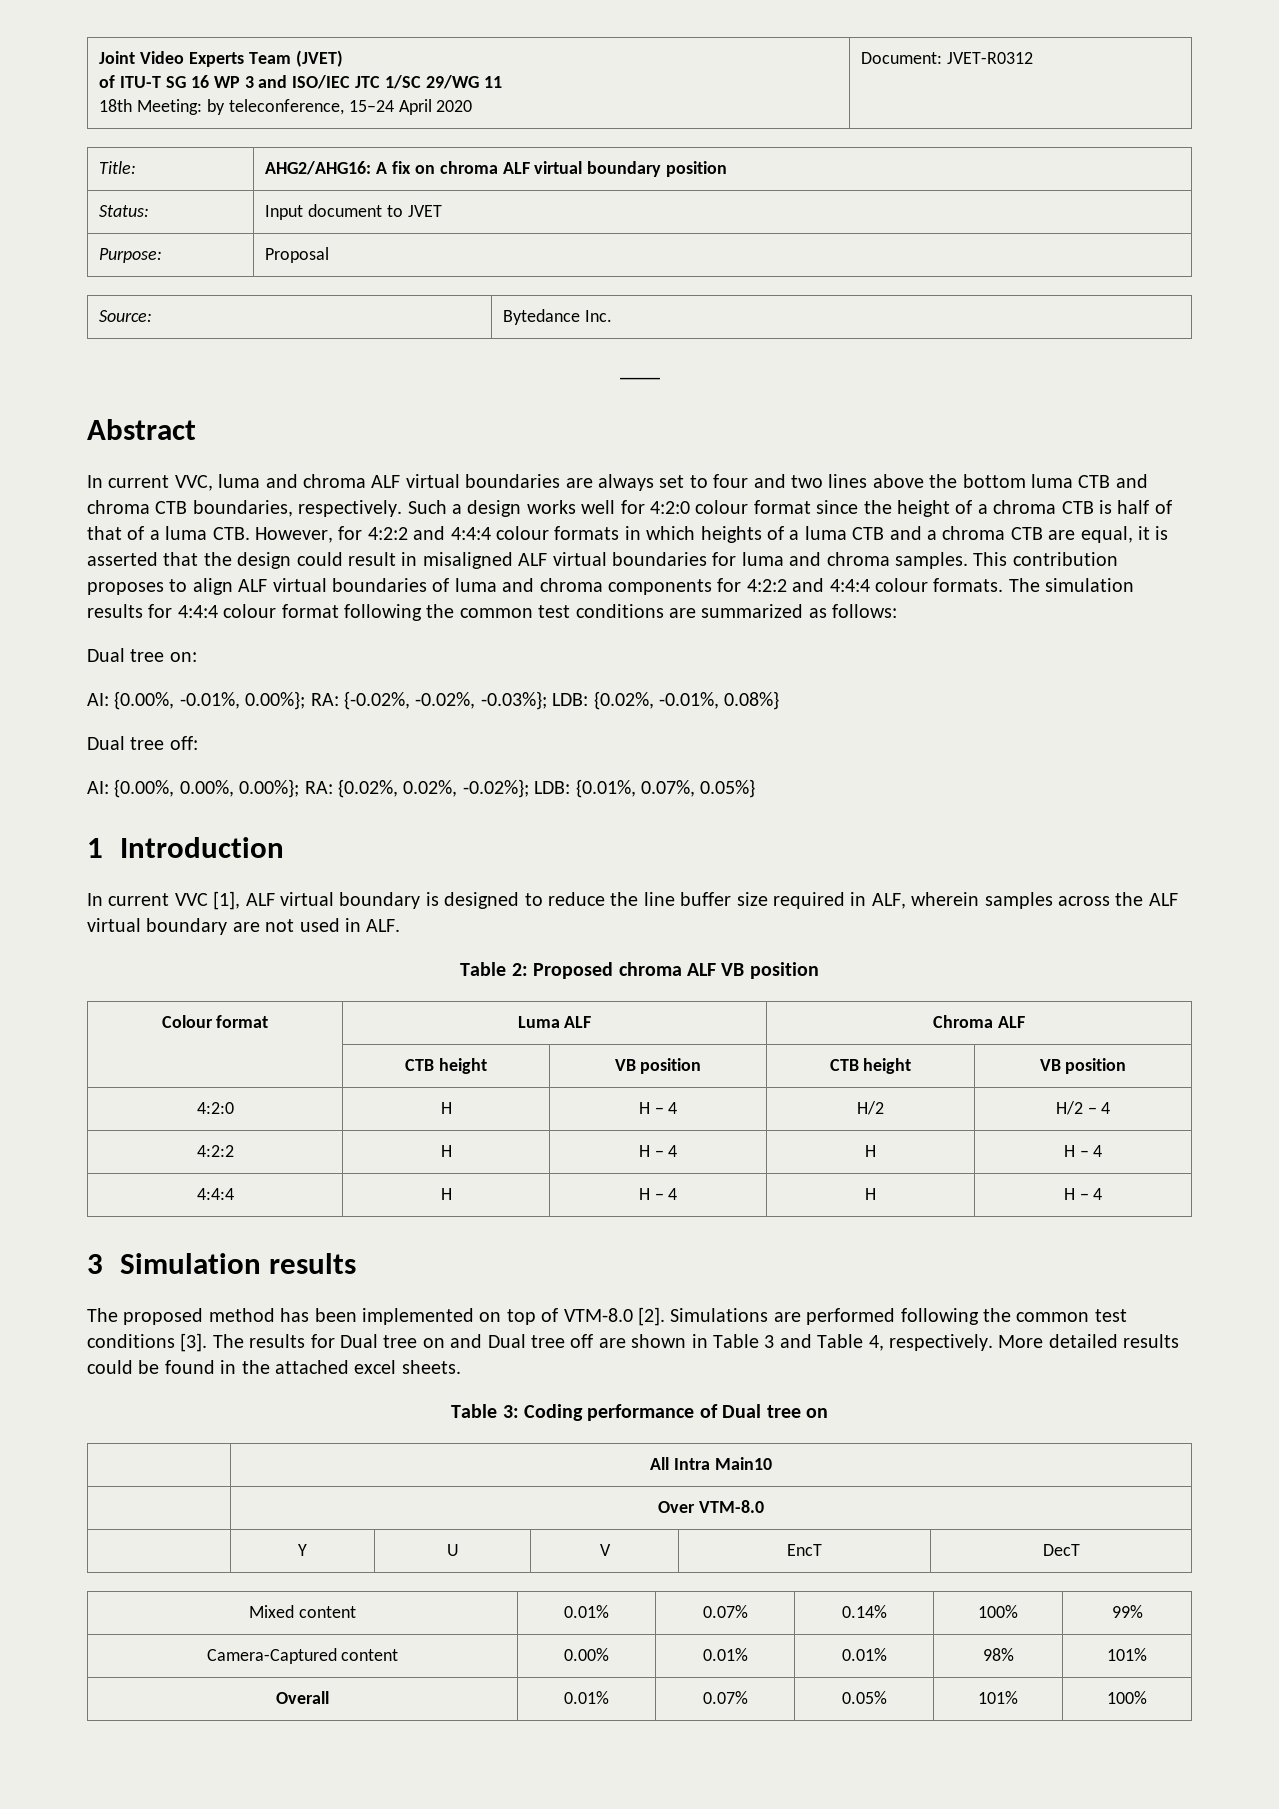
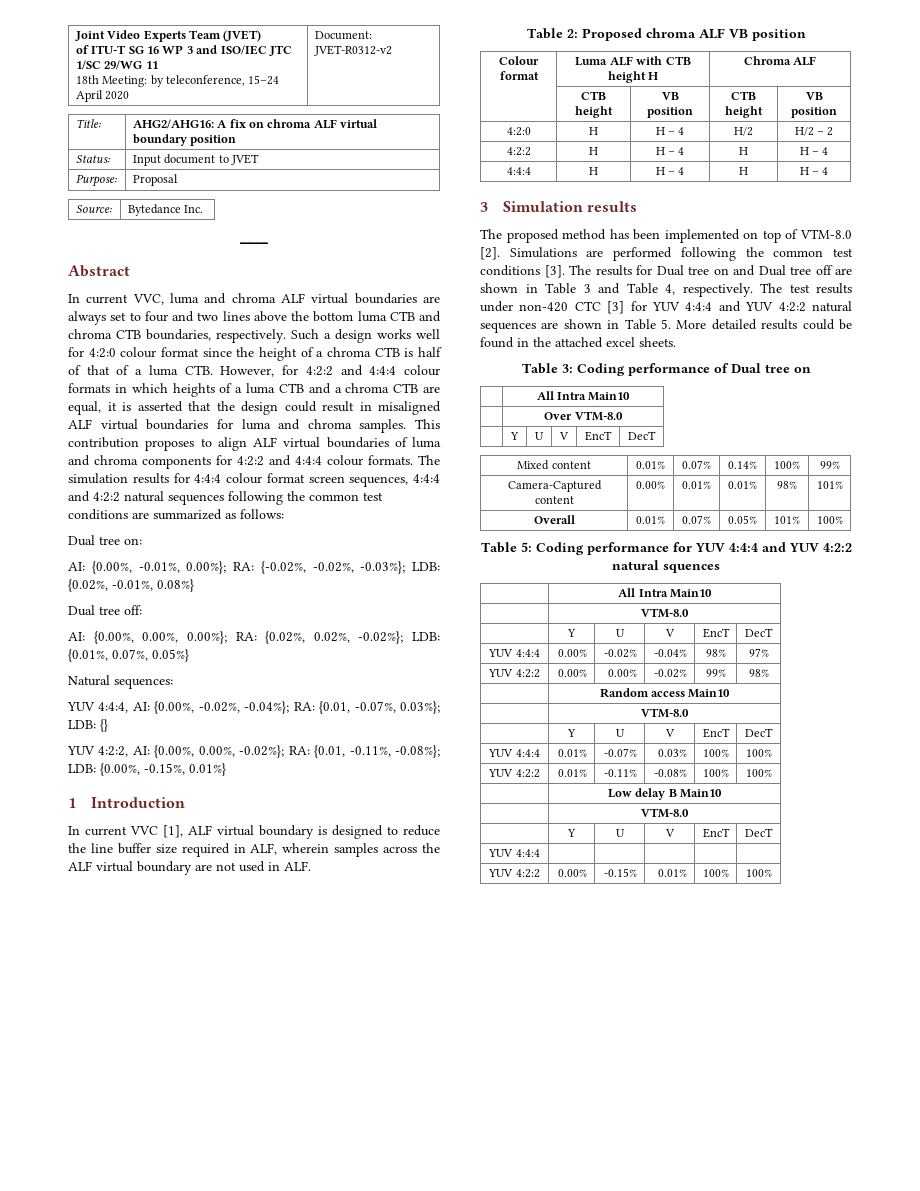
  Joint Video Experts Team (JVET)
  of ITU-T SG 16 WP 3 and ISO/IEC JTC 1/SC 29/WG 11
- 18th Meeting: by teleconference, 15–24 April 2020 | Document: JVET-R0312
+ 18th Meeting: by teleconference, 15–24 April 2020 | Document: JVET-R0312-v2
- The simulation results for 4:4:4 colour format following the common test conditions are summarized as follows:
+ The simulation results for 4:4:4 colour format screen sequences, 4:4:4 and 4:2:2 natural sequences following the common test conditions are summarized as follows:
+ Natural sequences:
+ YUV 4:4:4, AI: {0.00%, -0.02%, -0.04%}; RA: {0.01, -0.07%, 0.03%}; LDB: {}
+ YUV 4:2:2, AI: {0.00%, 0.00%, -0.02%}; RA: {0.01, -0.11%, -0.08%}; LDB: {0.00%, -0.15%, 0.01%}
- Colour format | Luma ALF | Chroma ALF
+ Colour format | Luma ALF with CTB height H | Chroma ALF
- 4:2:0 | H | H − 4 | H/2 | H/2 − 4
+ 4:2:0 | H | H − 4 | H/2 | H/2 − 2
- More detailed results could be found in the attached excel sheets.
+ The test results under non-420 CTC [3] for YUV 4:4:4 and YUV 4:2:2 natural sequences are shown in Table 5. More detailed results could be found in the attached excel sheets.
+ Table 5: Coding performance for YUV 4:4:4 and YUV 4:2:2 natural squences
+ | All Intra Main10
+ | VTM-8.0
+ | Y | U | V | EncT | DecT
+ YUV 4:4:4 | 0.00% | -0.02% | -0.04% | 98% | 97%
+ YUV 4:2:2 | 0.00% | 0.00% | -0.02% | 99% | 98%
+ | Random access Main10
+ | VTM-8.0
+ | Y | U | V | EncT | DecT
+ YUV 4:4:4 | 0.01% | -0.07% | 0.03% | 100% | 100%
+ YUV 4:2:2 | 0.01% | -0.11% | -0.08% | 100% | 100%
+ | Low delay B Main10
+ | VTM-8.0
+ | Y | U | V | EncT | DecT
+ YUV 4:4:4 | | | | |
+ YUV 4:2:2 | 0.00% | -0.15% | 0.01% | 100% | 100%

